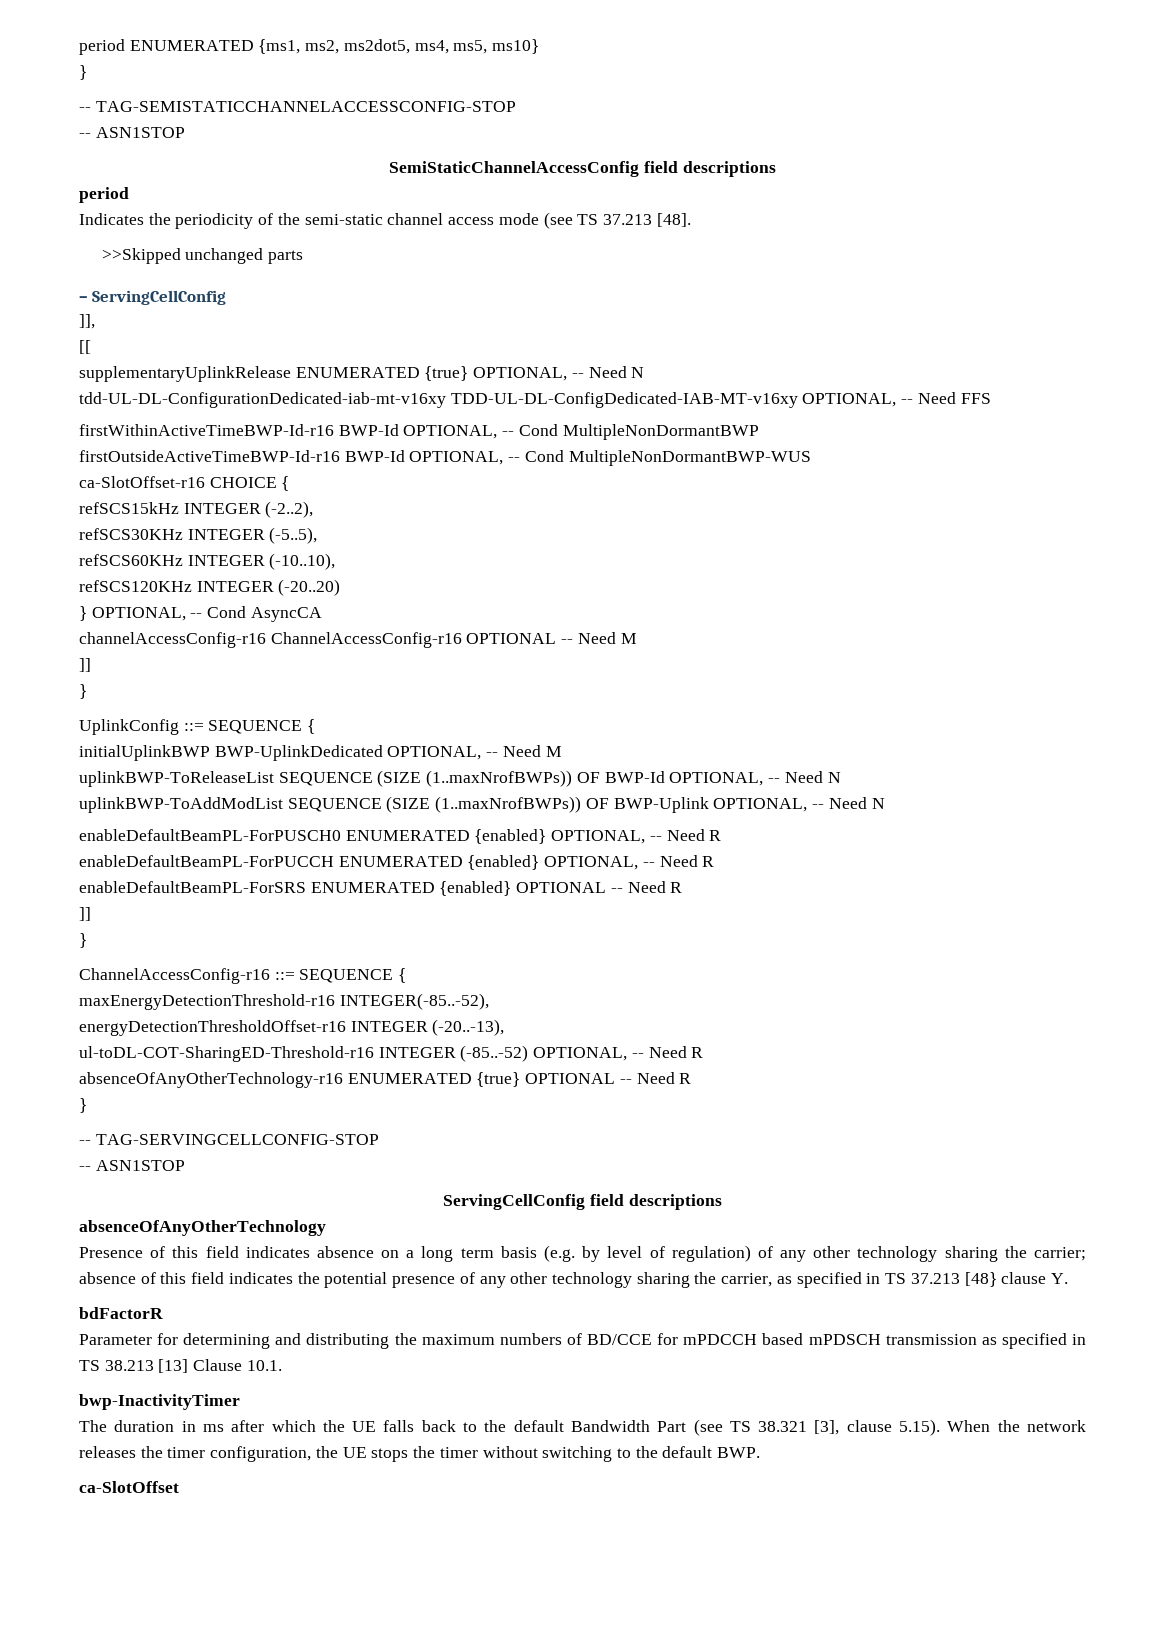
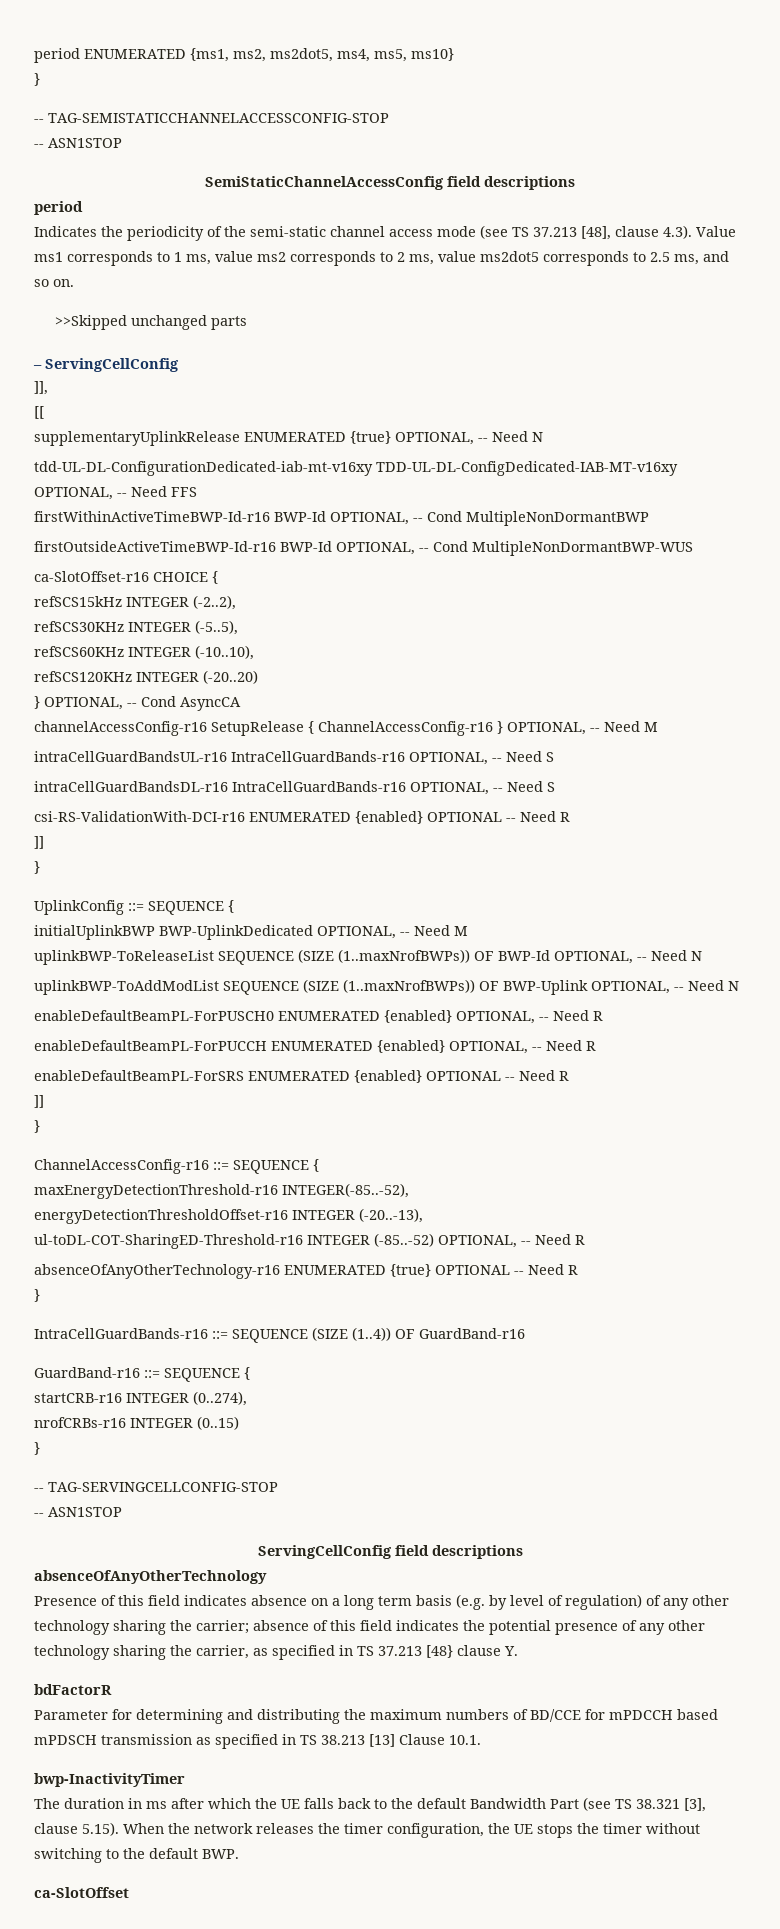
- Indicates the periodicity of the semi-static channel access mode (see TS 37.213 [48].
+ Indicates the periodicity of the semi-static channel access mode (see TS 37.213 [48], clause 4.3). Value ms1 corresponds to 1 ms, value ms2 corresponds to 2 ms, value ms2dot5 corresponds to 2.5 ms, and so on.
- channelAccessConfig-r16 ChannelAccessConfig-r16 OPTIONAL -- Need M
+ channelAccessConfig-r16 SetupRelease { ChannelAccessConfig-r16 } OPTIONAL, -- Need M
+ intraCellGuardBandsUL-r16 IntraCellGuardBands-r16 OPTIONAL, -- Need S
+ intraCellGuardBandsDL-r16 IntraCellGuardBands-r16 OPTIONAL, -- Need S
+ csi-RS-ValidationWith-DCI-r16 ENUMERATED {enabled} OPTIONAL -- Need R
+ IntraCellGuardBands-r16 ::= SEQUENCE (SIZE (1..4)) OF GuardBand-r16
+ GuardBand-r16 ::= SEQUENCE {
+ startCRB-r16 INTEGER (0..274),
+ nrofCRBs-r16 INTEGER (0..15)
+ }

